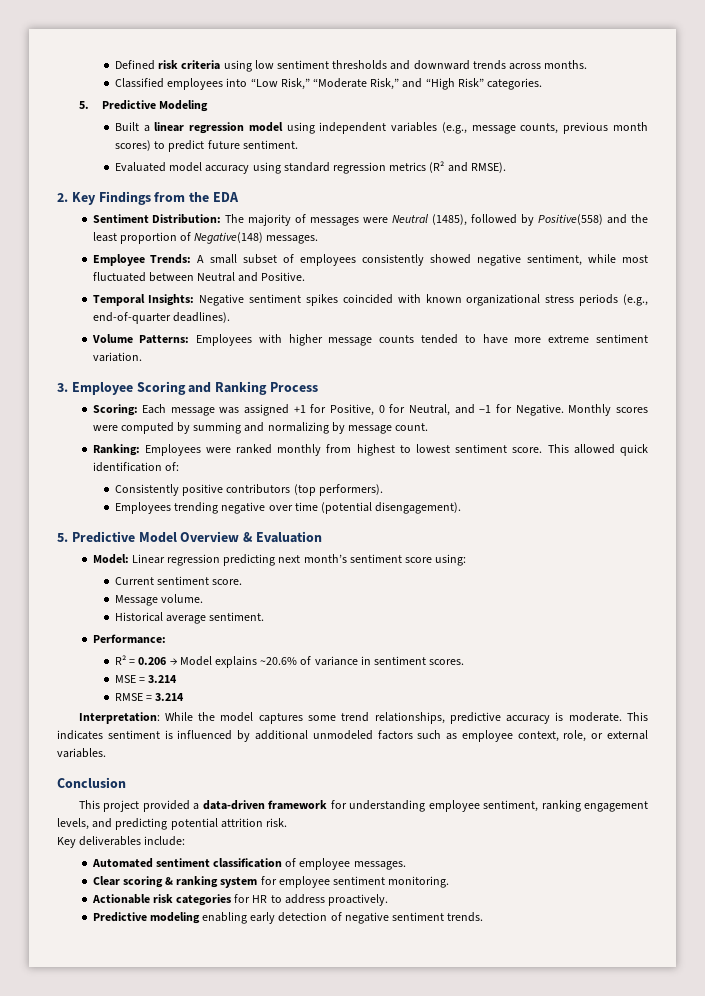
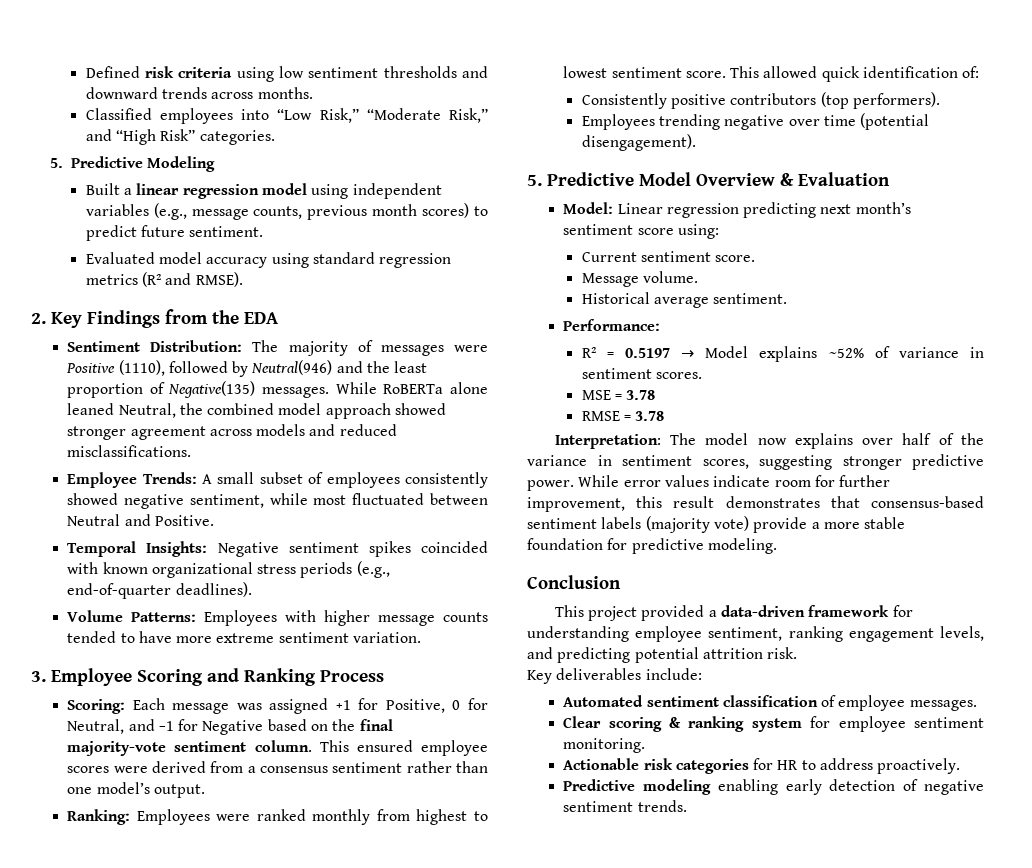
- Sentiment Distribution: The majority of messages were Neutral (1485), followed by Positive(558) and the least proportion of Negative(148) messages.
+ Sentiment Distribution: The majority of messages were Positive (1110), followed by Neutral(946) and the least proportion of Negative(135) messages. While RoBERTa alone leaned Neutral, the combined model approach showed stronger agreement across models and reduced misclassifications.
- Scoring: Each message was assigned +1 for Positive, 0 for Neutral, and −1 for Negative. Monthly scores were computed by summing and normalizing by message count.
+ Scoring: Each message was assigned +1 for Positive, 0 for Neutral, and −1 for Negative based on the final majority-vote sentiment column. This ensured employee scores were derived from a consensus sentiment rather than one model’s output.
- R² = 0.206 → Model explains ~20.6% of variance in sentiment scores.
+ R² = 0.5197 → Model explains ~52% of variance in sentiment scores.
- MSE = 3.214
+ MSE = 3.78
- RMSE = 3.214
+ RMSE = 3.78
- Interpretation: While the model captures some trend relationships, predictive accuracy is moderate. This indicates sentiment is influenced by additional unmodeled factors such as employee context, role, or external variables.
+ Interpretation: The model now explains over half of the variance in sentiment scores, suggesting stronger predictive power. While error values indicate room for further improvement, this result demonstrates that consensus-based sentiment labels (majority vote) provide a more stable foundation for predictive modeling.

